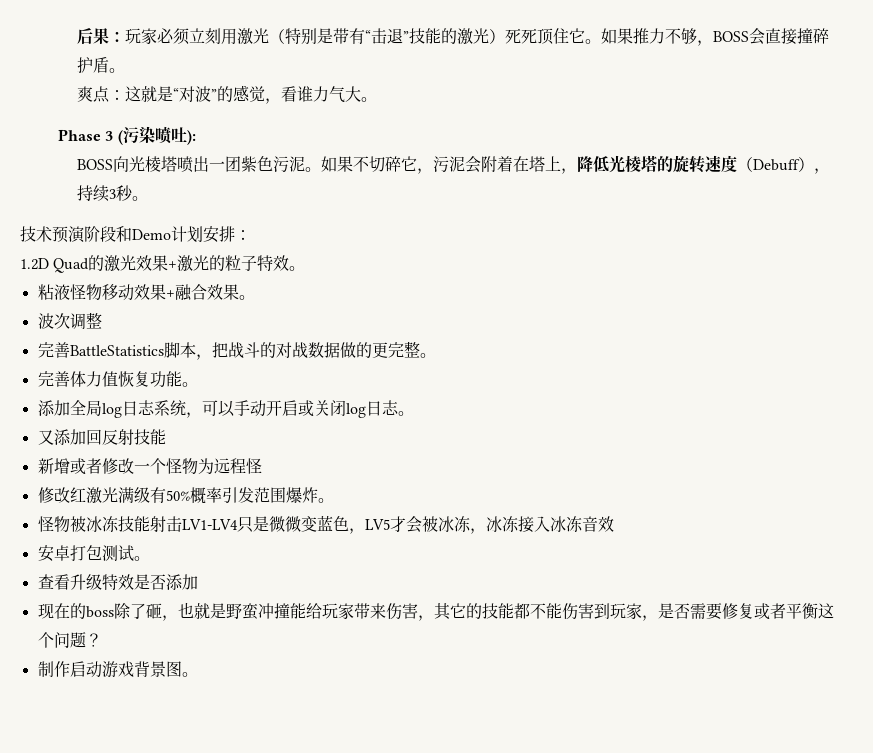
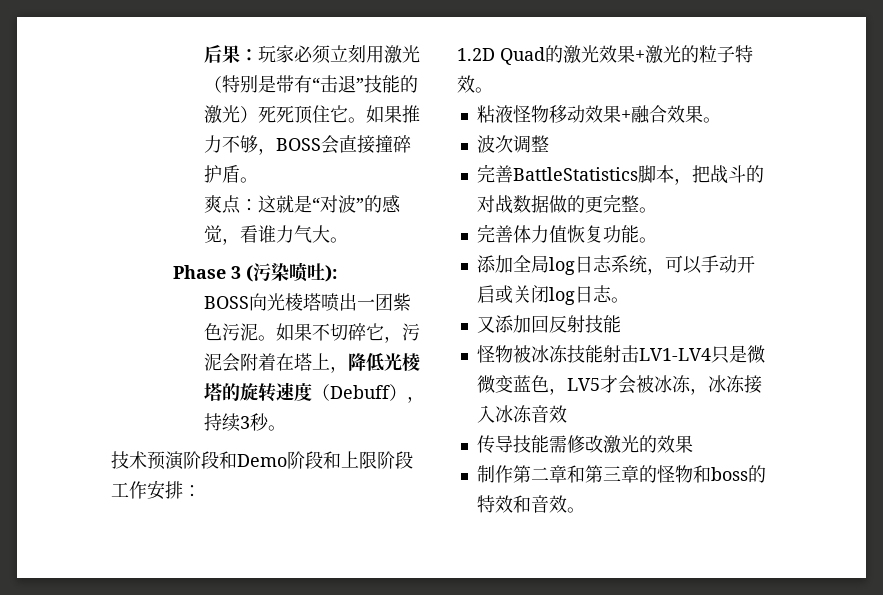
- 技术预演阶段和Demo计划安排：
+ 技术预演阶段和Demo阶段和上限阶段工作安排：
- 新增或者修改一个怪物为远程怪
- 修改红激光满级有50%概率引发范围爆炸。
- 安卓打包测试。
- 查看升级特效是否添加
- 现在的boss除了砸，也就是野蛮冲撞能给玩家带来伤害，其它的技能都不能伤害到玩家，是否需要修复或者平衡这个问题？
- 制作启动游戏背景图。
+ 传导技能需修改激光的效果
+ 制作第二章和第三章的怪物和boss的特效和音效。

